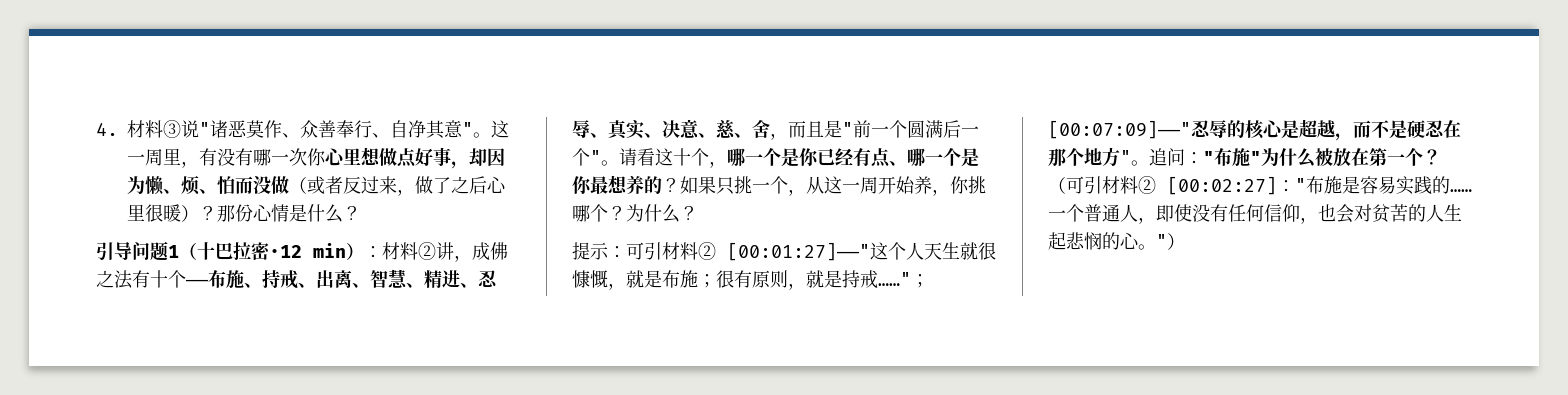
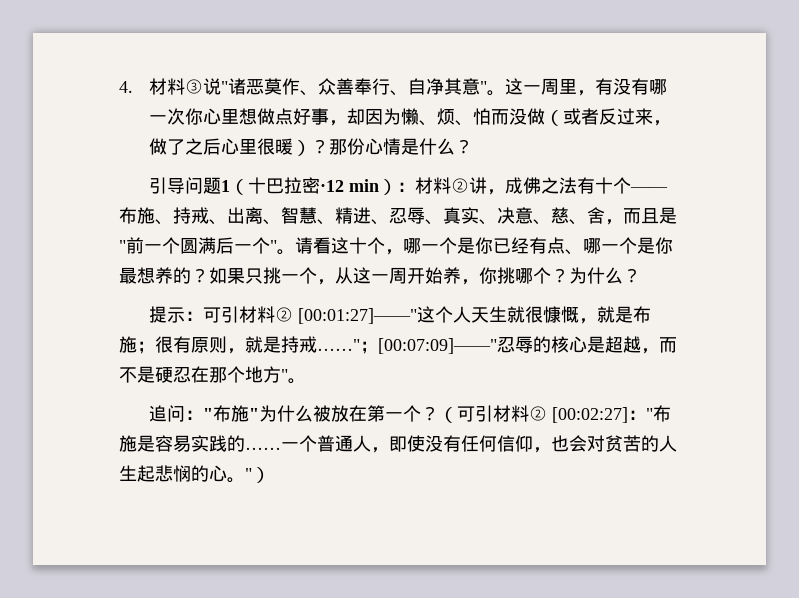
- ；[00:07:09]——"忍辱的核心是超越，而不是硬忍在那个地方"。追问："布施"为什么被放在第一个？
+ ；[00:07:09]——"忍辱的核心是超越，而不是硬忍在那个地方"。
+ 追问："布施"为什么被放在第一个？

